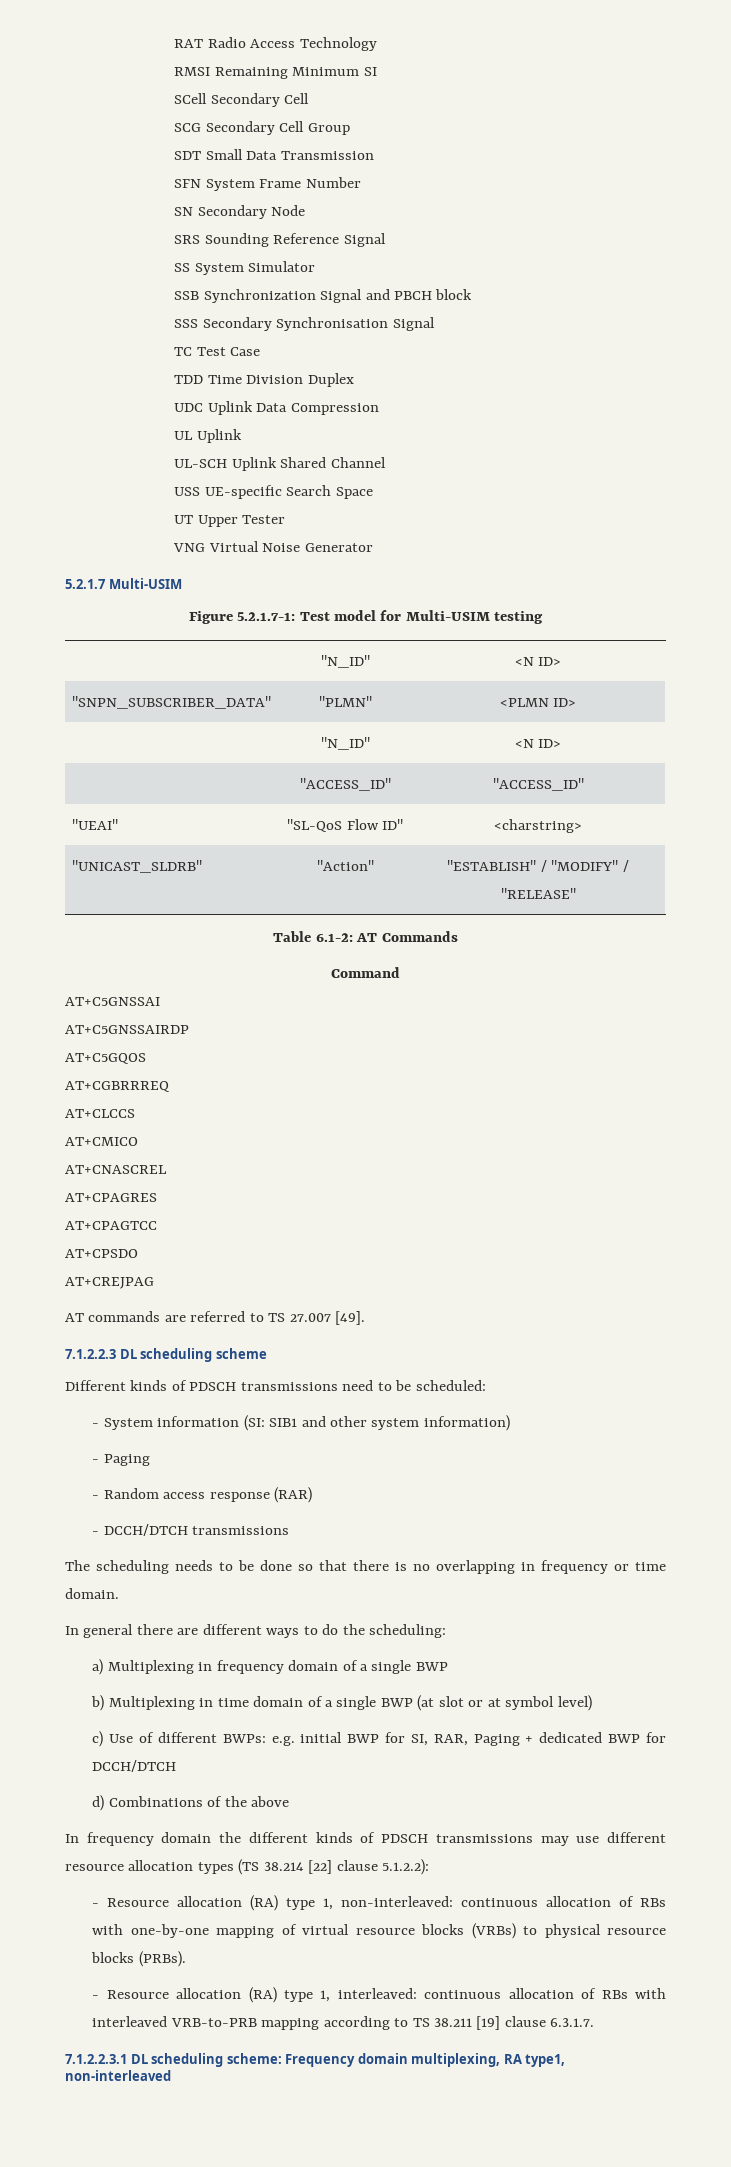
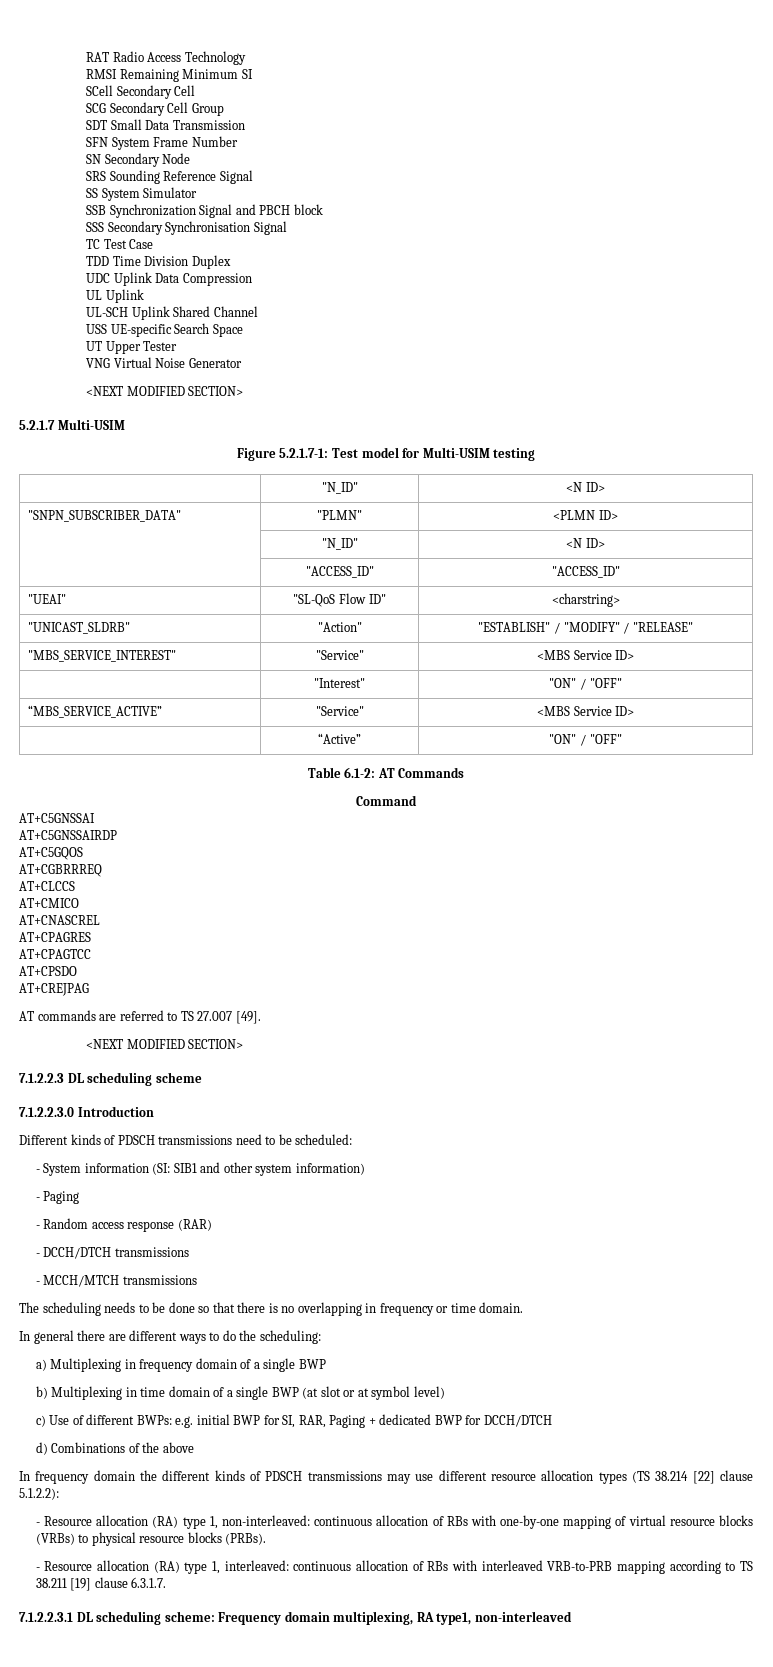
  VNG Virtual Noise Generator
+ <NEXT MODIFIED SECTION>
+ "MBS_SERVICE_INTEREST" | "Service" | <MBS Service ID>
+ | "Interest" | "ON" / "OFF"
+ “MBS_SERVICE_ACTIVE” | "Service" | <MBS Service ID>
+ | “Active” | "ON" / "OFF"
  AT commands are referred to TS 27.007 [49].
+ <NEXT MODIFIED SECTION>
+ 7.1.2.2.3.0 Introduction
+ - MCCH/MTCH transmissions

